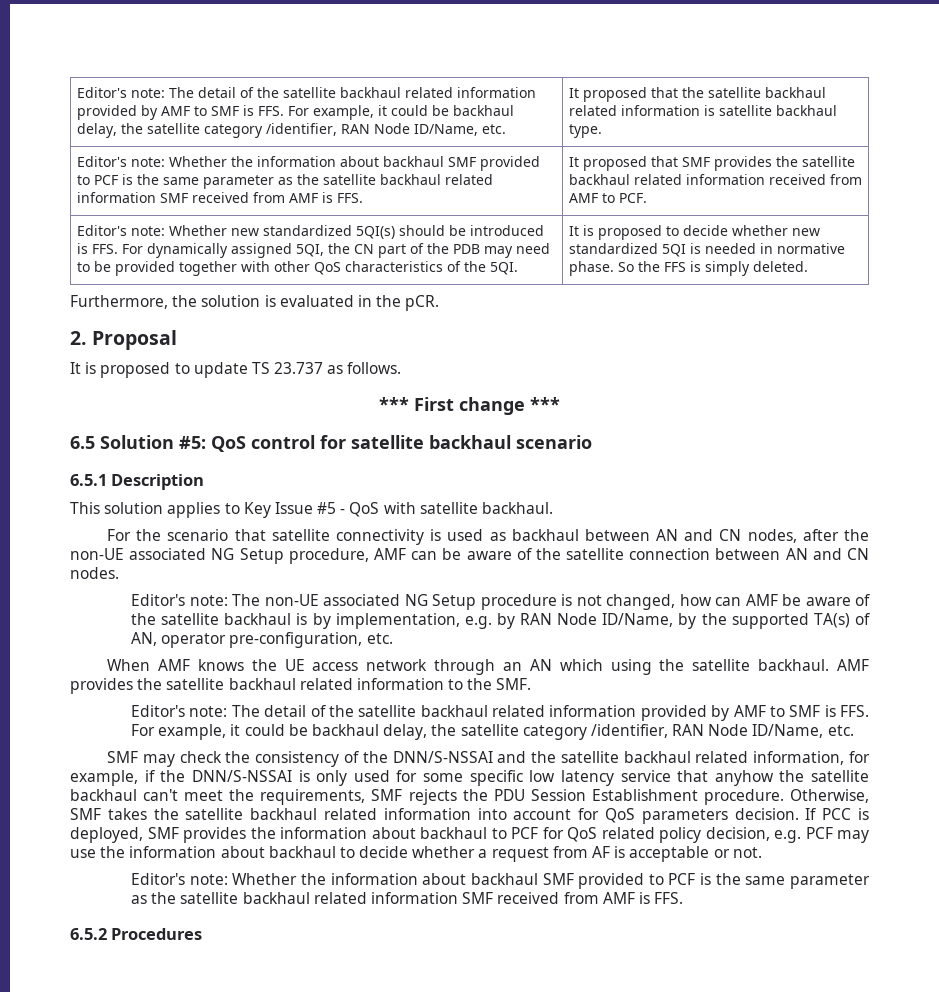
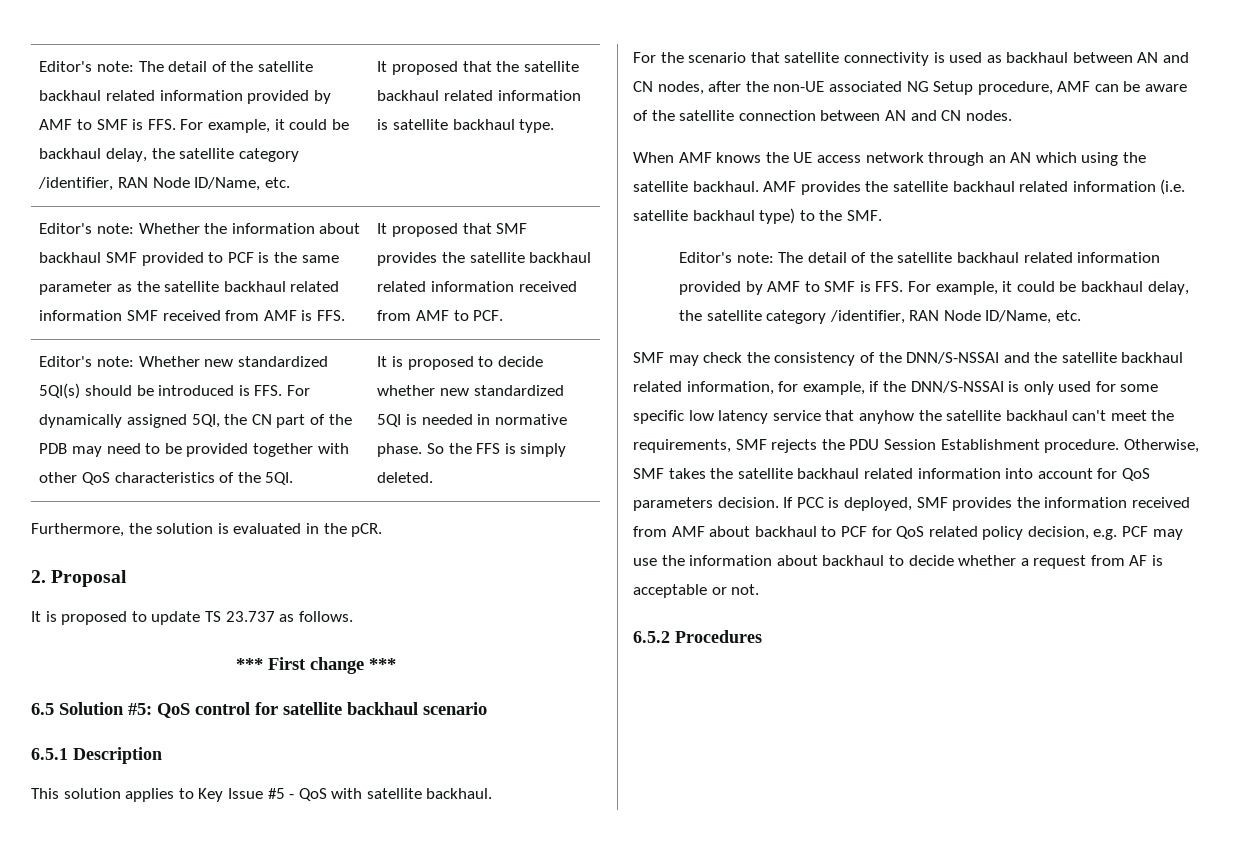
- Editor's note: The non-UE associated NG Setup procedure is not changed, how can AMF be aware of the satellite backhaul is by implementation, e.g. by RAN Node ID/Name, by the supported TA(s) of AN, operator pre-configuration, etc.
- AMF provides the satellite backhaul related information to the SMF.
+ AMF provides the satellite backhaul related information (i.e. satellite backhaul type) to the SMF.
- If PCC is deployed, SMF provides the information about backhaul to PCF for QoS related policy decision, e.g. PCF may use the information about backhaul to decide whether a request from AF is acceptable or not.
- Editor's note: Whether the information about backhaul SMF provided to PCF is the same parameter as the satellite backhaul related information SMF received from AMF is FFS.
+ If PCC is deployed, SMF provides the information received from AMF about backhaul to PCF for QoS related policy decision, e.g. PCF may use the information about backhaul to decide whether a request from AF is acceptable or not.

